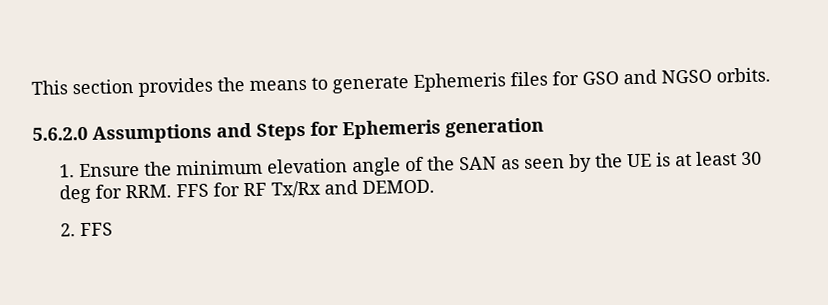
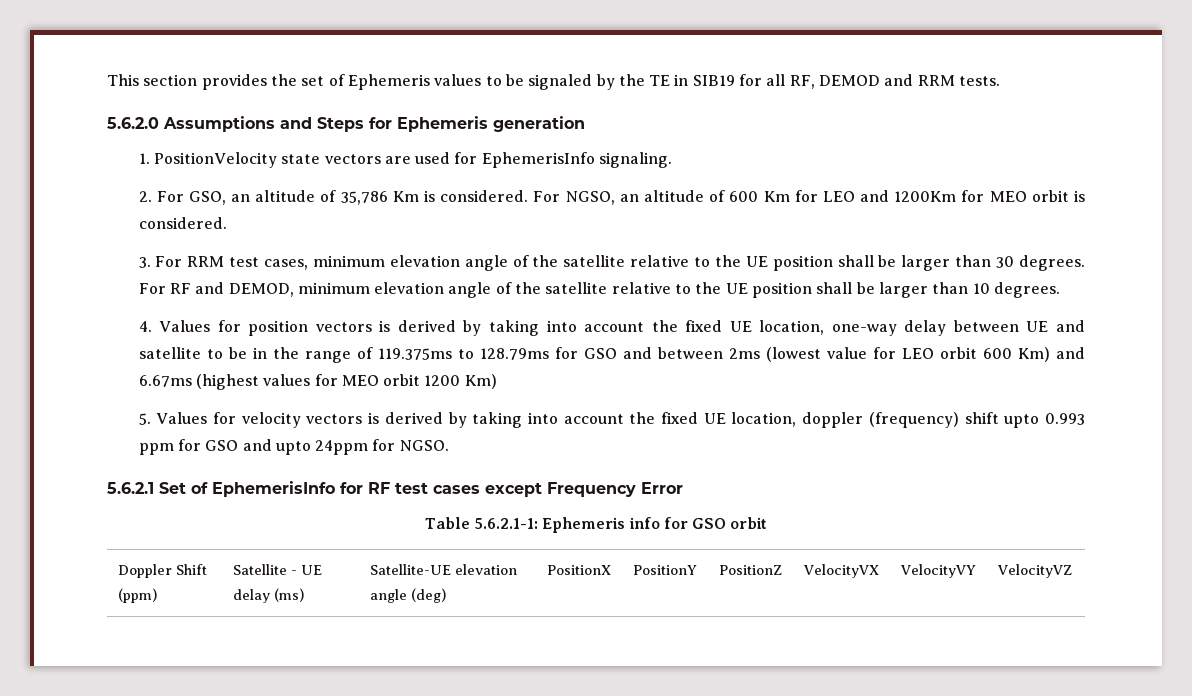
- This section provides the means to generate Ephemeris files for GSO and NGSO orbits.
+ This section provides the set of Ephemeris values to be signaled by the TE in SIB19 for all RF, DEMOD and RRM tests.
- 1. Ensure the minimum elevation angle of the SAN as seen by the UE is at least 30 deg for RRM. FFS for RF Tx/Rx and DEMOD.
- 2. FFS
+ 1. PositionVelocity state vectors are used for EphemerisInfo signaling.
+ 2. For GSO, an altitude of 35,786 Km is considered. For NGSO, an altitude of 600 Km for LEO and 1200Km for MEO orbit is considered.
+ 3. For RRM test cases, minimum elevation angle of the satellite relative to the UE position shall be larger than 30 degrees. For RF and DEMOD, minimum elevation angle of the satellite relative to the UE position shall be larger than 10 degrees.
+ 4. Values for position vectors is derived by taking into account the fixed UE location, one-way delay between UE and satellite to be in the range of 119.375ms to 128.79ms for GSO and between 2ms (lowest value for LEO orbit 600 Km) and 6.67ms (highest values for MEO orbit 1200 Km)
+ 5. Values for velocity vectors is derived by taking into account the fixed UE location, doppler (frequency) shift upto 0.993 ppm for GSO and upto 24ppm for NGSO.
+ 5.6.2.1 Set of EphemerisInfo for RF test cases except Frequency Error
+ Table 5.6.2.1-1: Ephemeris info for GSO orbit
+ Doppler Shift (ppm) | Satellite - UE delay (ms) | Satellite-UE elevation angle (deg) | PositionX | PositionY | PositionZ | VelocityVX | VelocityVY | VelocityVZ

